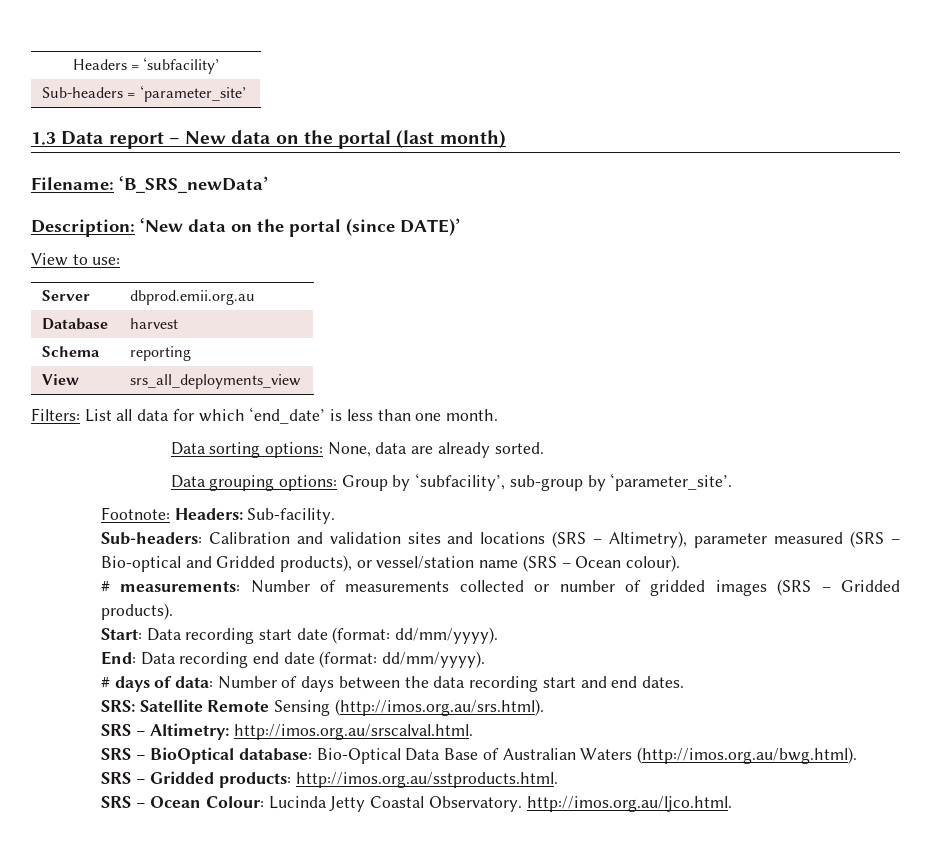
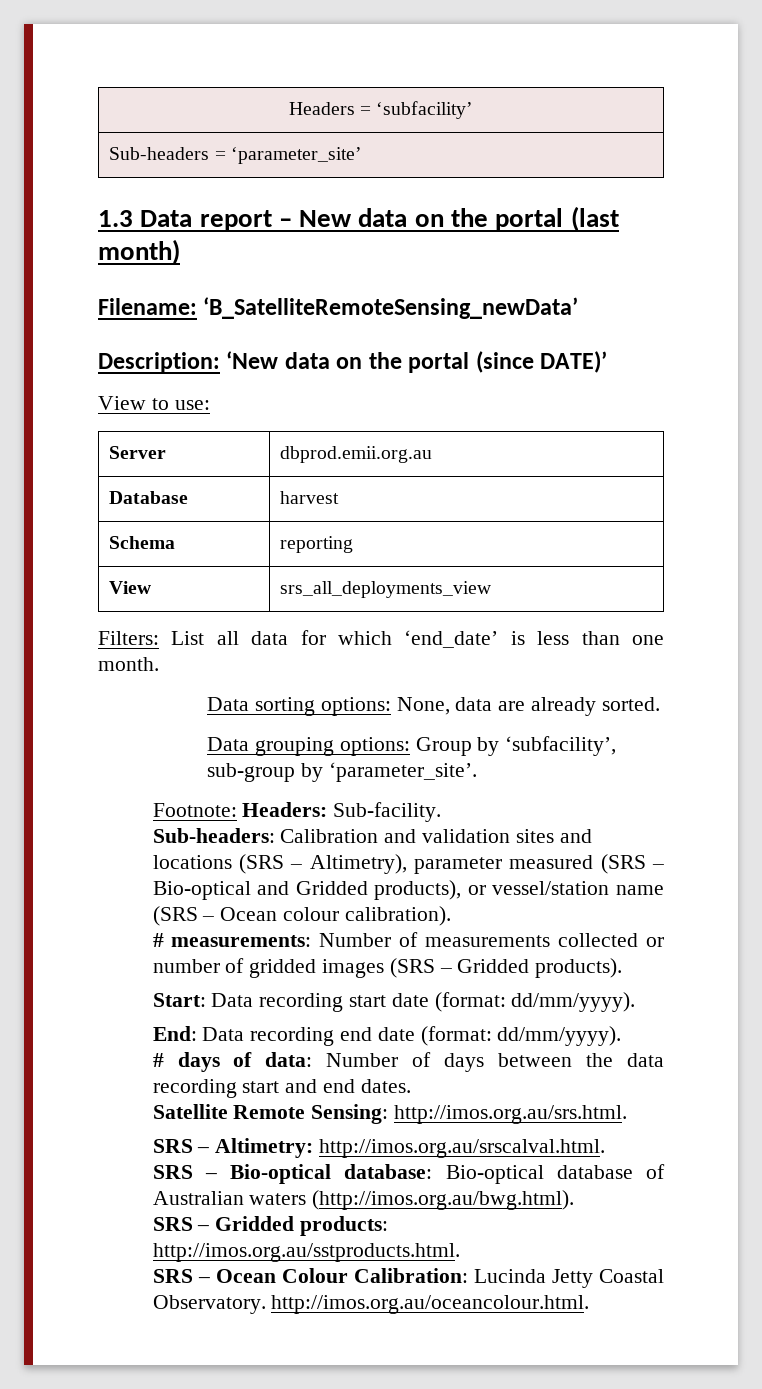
- Filename: ‘B_SRS_newData’
+ Filename: ‘B_SatelliteRemoteSensing_newData’
- Sub-headers: Calibration and validation sites and locations (SRS – Altimetry), parameter measured (SRS – Bio-optical and Gridded products), or vessel/station name (SRS – Ocean colour).
+ Sub-headers: Calibration and validation sites and locations (SRS – Altimetry), parameter measured (SRS – Bio-optical and Gridded products), or vessel/station name (SRS – Ocean colour calibration).
- SRS: Satellite Remote Sensing (http://imos.org.au/srs.html).
+ Satellite Remote Sensing: http://imos.org.au/srs.html.
- SRS – BioOptical database: Bio-Optical Data Base of Australian Waters (http://imos.org.au/bwg.html).
+ SRS – Bio-optical database: Bio-optical database of Australian waters (http://imos.org.au/bwg.html).
- SRS – Ocean Colour: Lucinda Jetty Coastal Observatory. http://imos.org.au/ljco.html.
+ SRS – Ocean Colour Calibration: Lucinda Jetty Coastal Observatory. http://imos.org.au/oceancolour.html.

